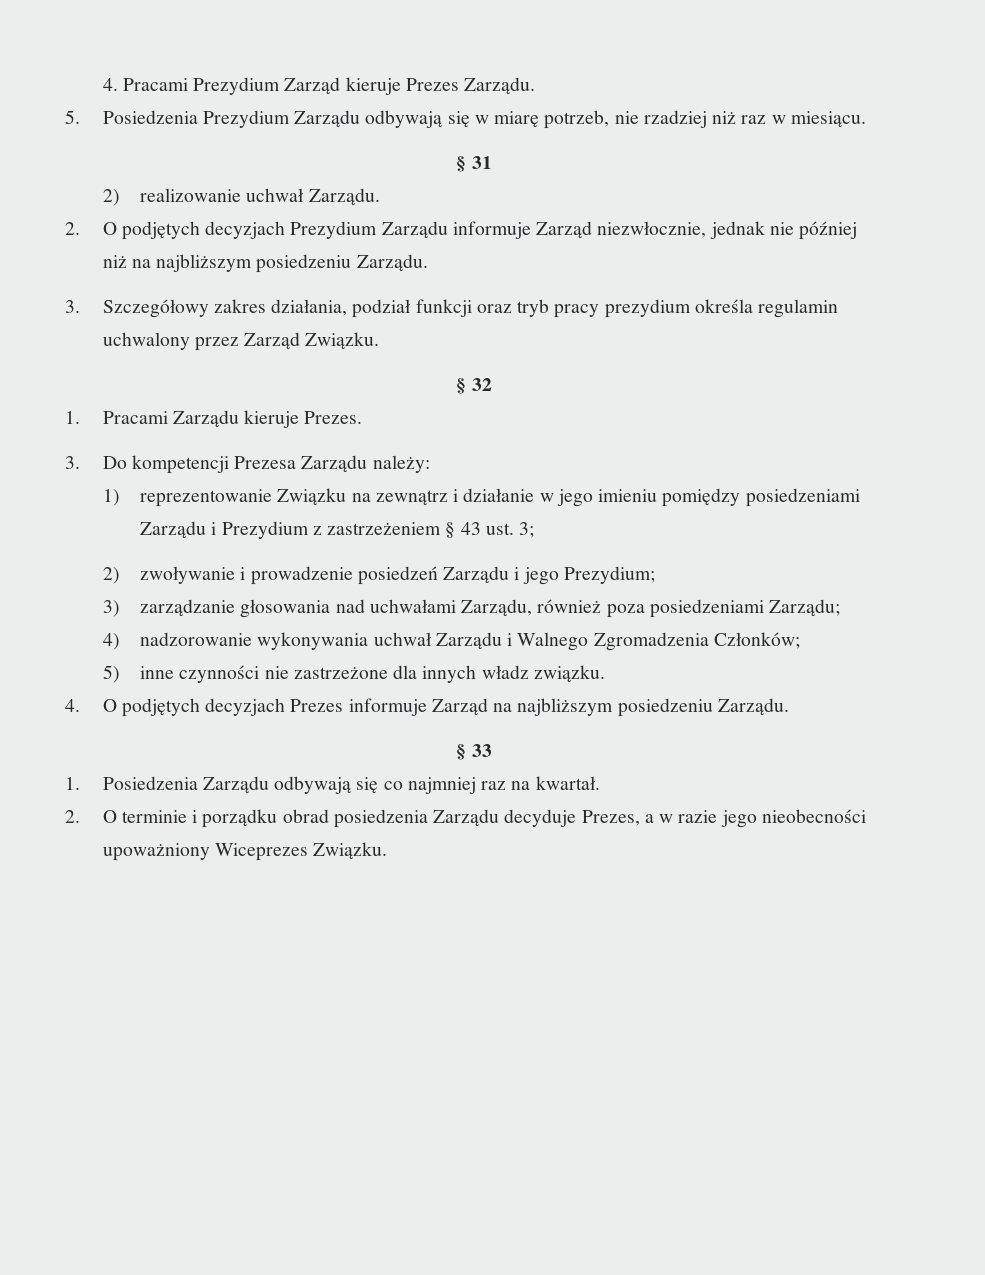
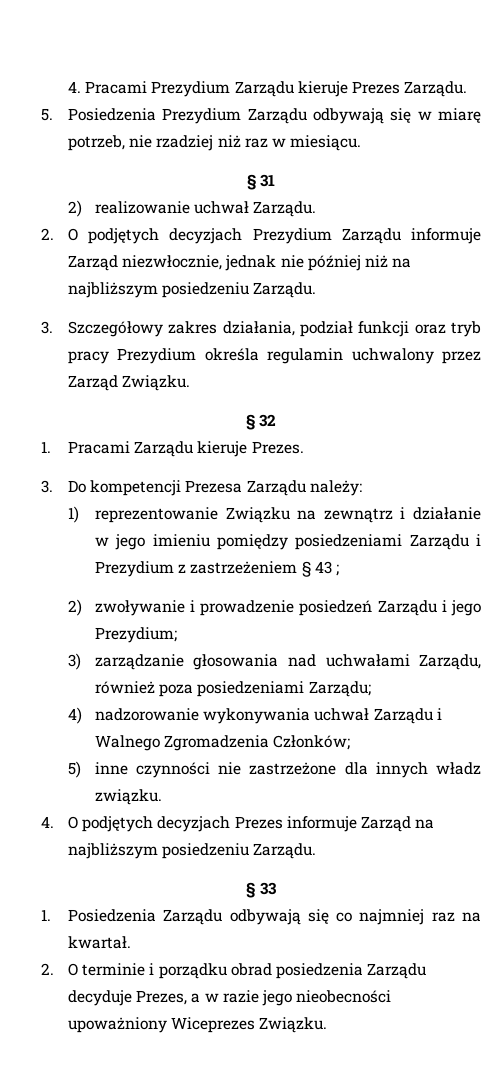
- 4. Pracami Prezydium Zarząd kieruje Prezes Zarządu.
+ 4. Pracami Prezydium Zarządu kieruje Prezes Zarządu.
- 3. Szczegółowy zakres działania, podział funkcji oraz tryb pracy prezydium określa regulamin uchwalony przez Zarząd Związku.
+ 3. Szczegółowy zakres działania, podział funkcji oraz tryb pracy Prezydium określa regulamin uchwalony przez Zarząd Związku.
- 1) reprezentowanie Związku na zewnątrz i działanie w jego imieniu pomiędzy posiedzeniami Zarządu i Prezydium z zastrzeżeniem § 43 ust. 3;
+ 1) reprezentowanie Związku na zewnątrz i działanie w jego imieniu pomiędzy posiedzeniami Zarządu i Prezydium z zastrzeżeniem § 43 ;

